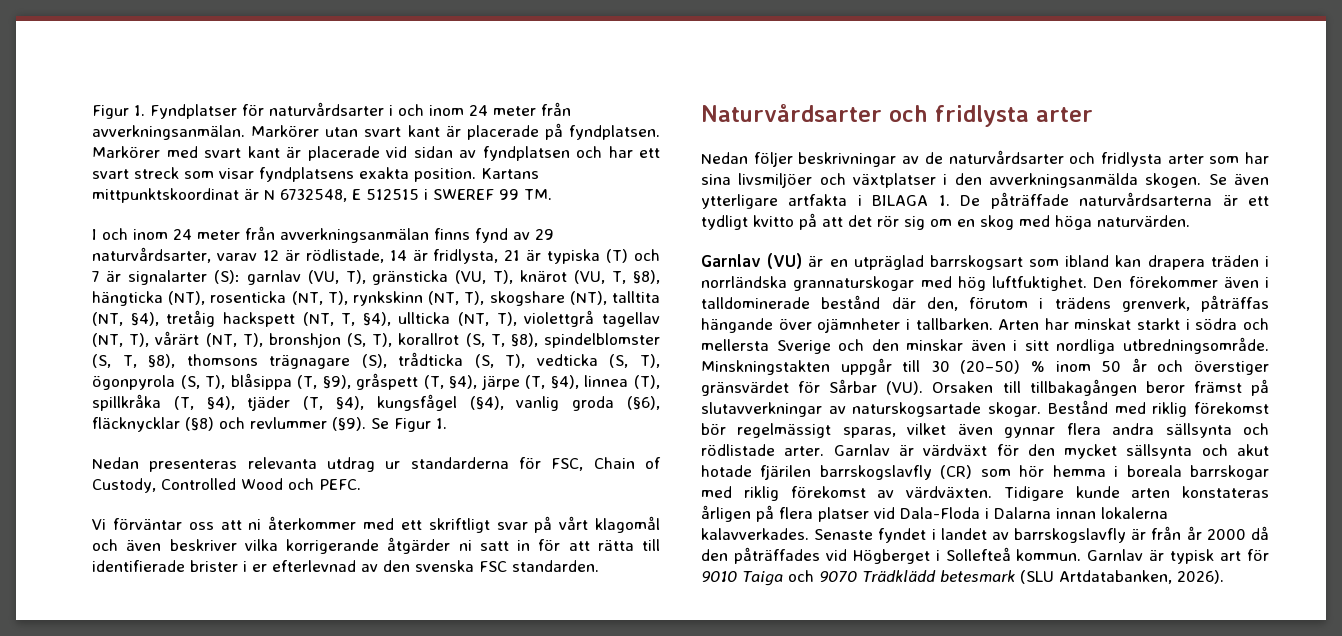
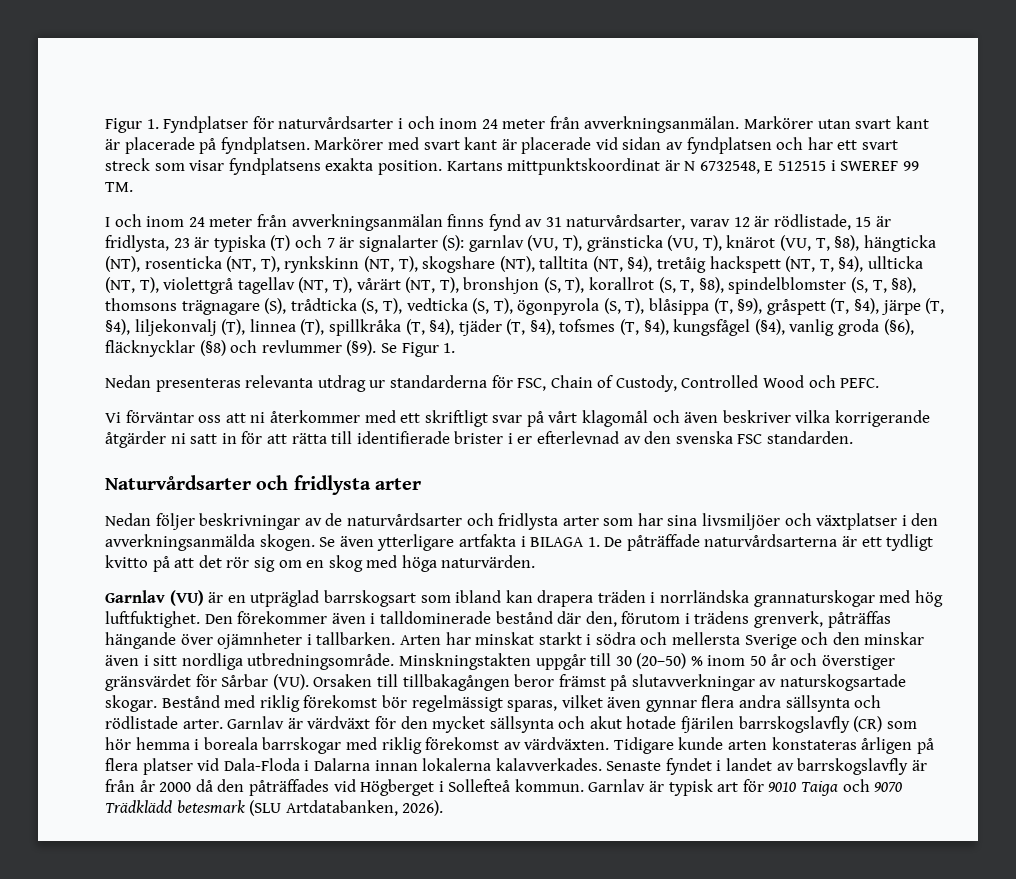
- I och inom 24 meter från avverkningsanmälan finns fynd av 29 naturvårdsarter, varav 12 är rödlistade, 14 är fridlysta, 21 är typiska (T) och 7 är signalarter (S):
+ I och inom 24 meter från avverkningsanmälan finns fynd av 31 naturvårdsarter, varav 12 är rödlistade, 15 är fridlysta, 23 är typiska (T) och 7 är signalarter (S):
- garnlav (VU, T), gränsticka (VU, T), knärot (VU, T, §8), hängticka (NT), rosenticka (NT, T), rynkskinn (NT, T), skogshare (NT), talltita (NT, §4), tretåig hackspett (NT, T, §4), ullticka (NT, T), violettgrå tagellav (NT, T), vårärt (NT, T), bronshjon (S, T), korallrot (S, T, §8), spindelblomster (S, T, §8), thomsons trägnagare (S), trådticka (S, T), vedticka (S, T), ögonpyrola (S, T), blåsippa (T, §9), gråspett (T, §4), järpe (T, §4), linnea (T), spillkråka (T, §4), tjäder (T, §4), kungsfågel (§4), vanlig groda (§6), fläcknycklar (§8) och revlummer (§9).
+ garnlav (VU, T), gränsticka (VU, T), knärot (VU, T, §8), hängticka (NT), rosenticka (NT, T), rynkskinn (NT, T), skogshare (NT), talltita (NT, §4), tretåig hackspett (NT, T, §4), ullticka (NT, T), violettgrå tagellav (NT, T), vårärt (NT, T), bronshjon (S, T), korallrot (S, T, §8), spindelblomster (S, T, §8), thomsons trägnagare (S), trådticka (S, T), vedticka (S, T), ögonpyrola (S, T), blåsippa (T, §9), gråspett (T, §4), järpe (T, §4), liljekonvalj (T), linnea (T), spillkråka (T, §4), tjäder (T, §4), tofsmes (T, §4), kungsfågel (§4), vanlig groda (§6), fläcknycklar (§8) och revlummer (§9).

